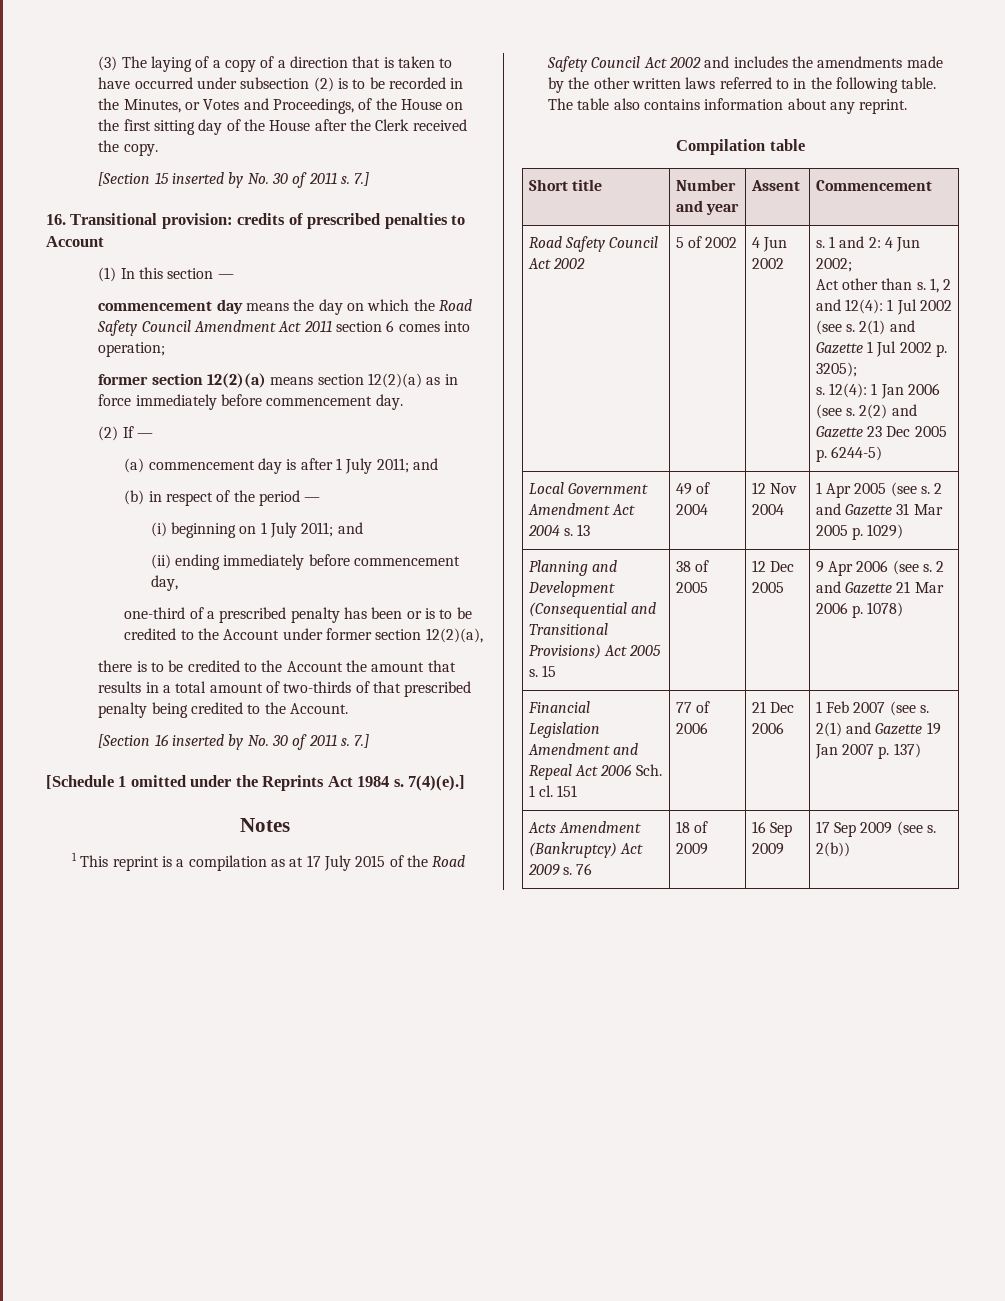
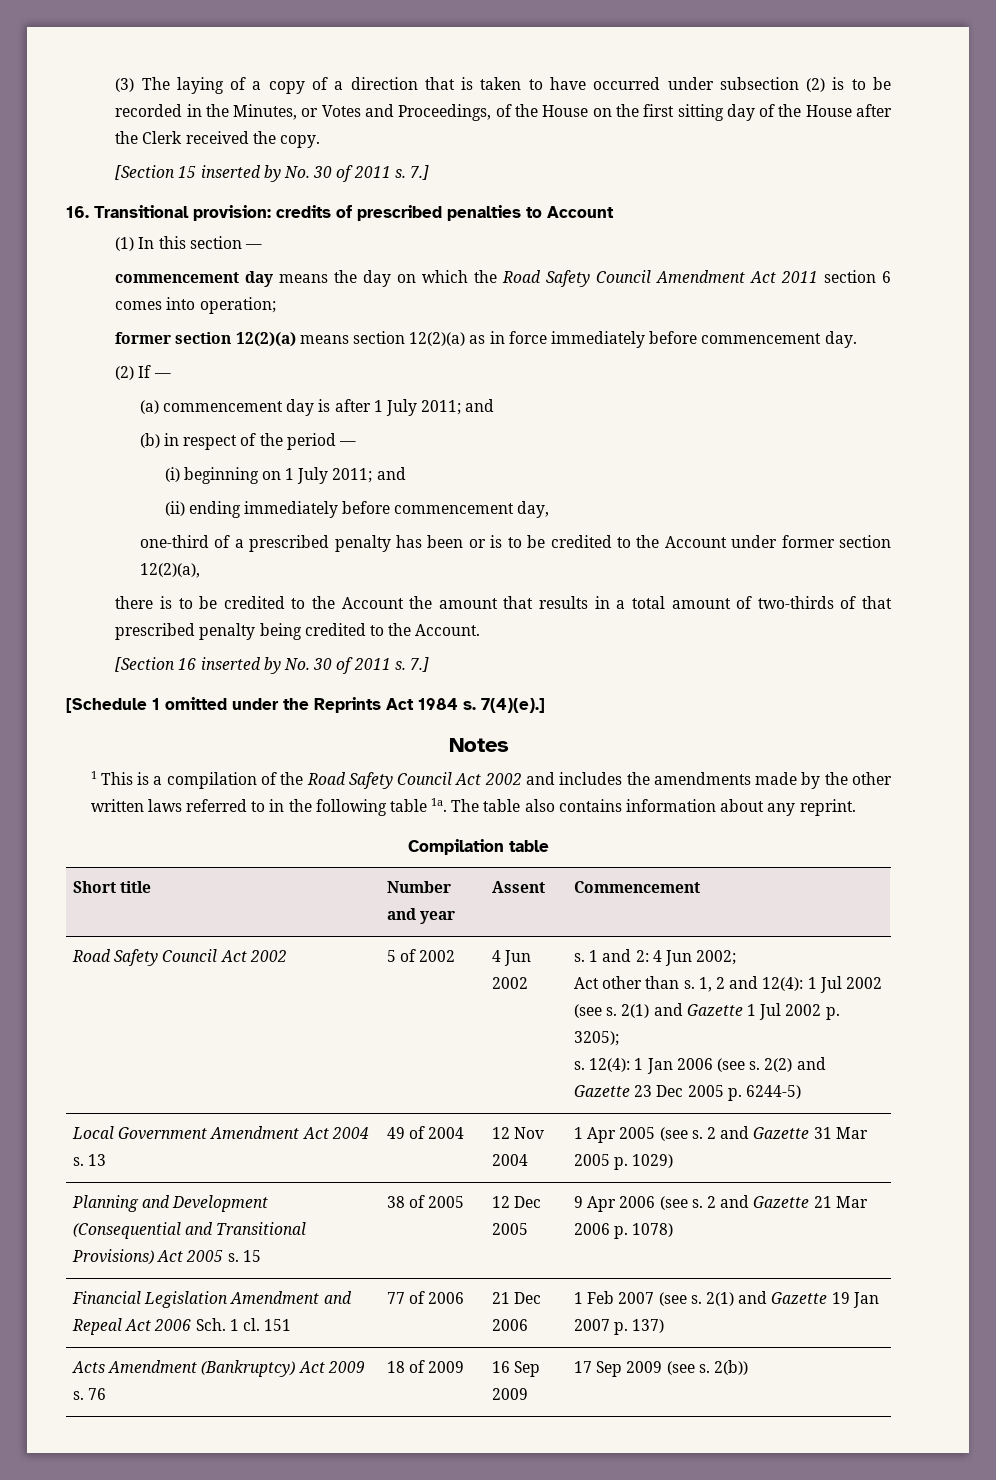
- 1 This reprint is a compilation as at 17 July 2015 of the Road Safety Council Act 2002 and includes the amendments made by the other written laws referred to in the following table.
+ 1 This is a compilation of the Road Safety Council Act 2002 and includes the amendments made by the other written laws referred to in the following table 1a.

